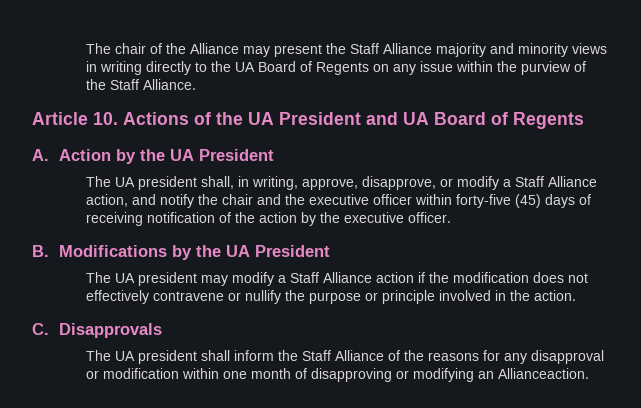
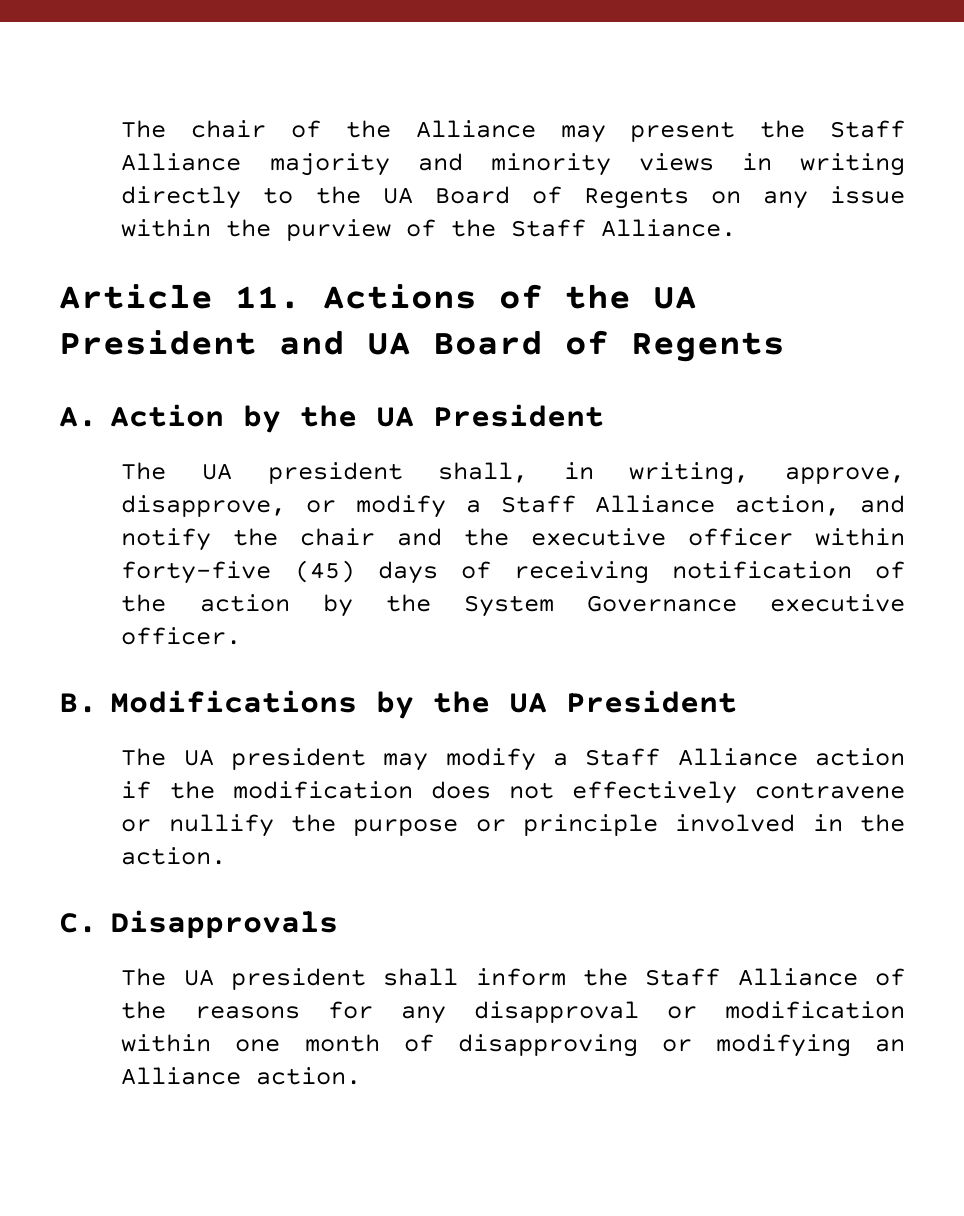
- Article 10. Actions of the UA President and UA Board of Regents
+ Article 11. Actions of the UA President and UA Board of Regents
- The UA president shall, in writing, approve, disapprove, or modify a Staff Alliance action, and notify the chair and the executive officer within forty-five (45) days of receiving notification of the action by the executive officer.
+ The UA president shall, in writing, approve, disapprove, or modify a Staff Alliance action, and notify the chair and the executive officer within forty-five (45) days of receiving notification of the action by the System Governance executive officer.
- The UA president shall inform the Staff Alliance of the reasons for any disapproval or modification within one month of disapproving or modifying an Allianceaction.
+ The UA president shall inform the Staff Alliance of the reasons for any disapproval or modification within one month of disapproving or modifying an Alliance action.

